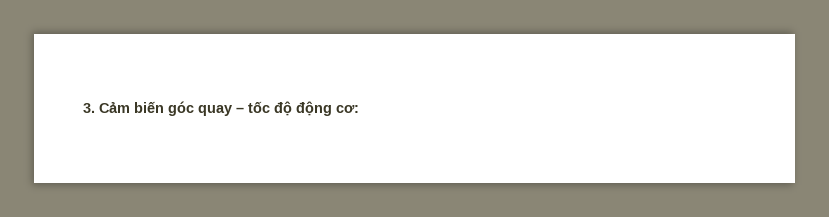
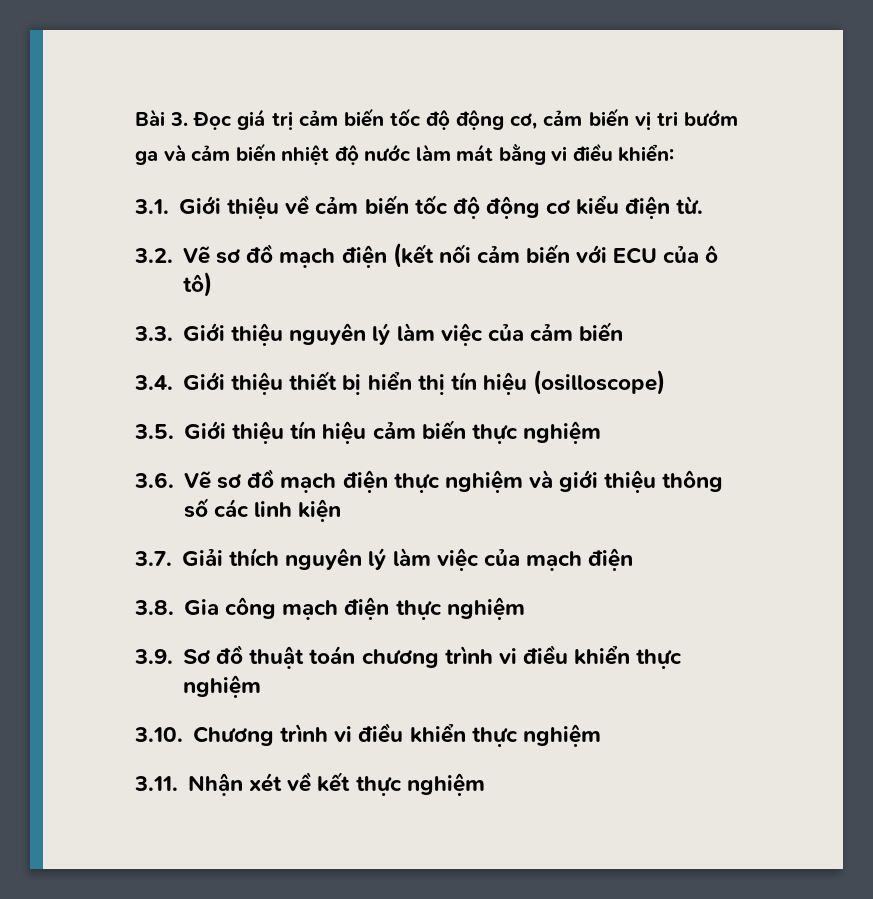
- 3. Cảm biến góc quay – tốc độ động cơ:
+ Bài 3. Đọc giá trị cảm biến tốc độ động cơ, cảm biến vị tri bướm ga và cảm biến nhiệt độ nước làm mát bằng vi điều khiển:
+ 3.1. Giới thiệu về cảm biến tốc độ động cơ kiểu điện từ.
+ 3.2. Vẽ sơ đồ mạch điện (kết nối cảm biến với ECU của ô tô)
+ 3.3. Giới thiệu nguyên lý làm việc của cảm biến
+ 3.4. Giới thiệu thiết bị hiển thị tín hiệu (osilloscope)
+ 3.5. Giới thiệu tín hiệu cảm biến thực nghiệm
+ 3.6. Vẽ sơ đồ mạch điện thực nghiệm và giới thiệu thông số các linh kiện
+ 3.7. Giải thích nguyên lý làm việc của mạch điện
+ 3.8. Gia công mạch điện thực nghiệm
+ 3.9. Sơ đồ thuật toán chương trình vi điều khiển thực nghiệm
+ 3.10. Chương trình vi điều khiển thực nghiệm
+ 3.11. Nhận xét về kết thực nghiệm

